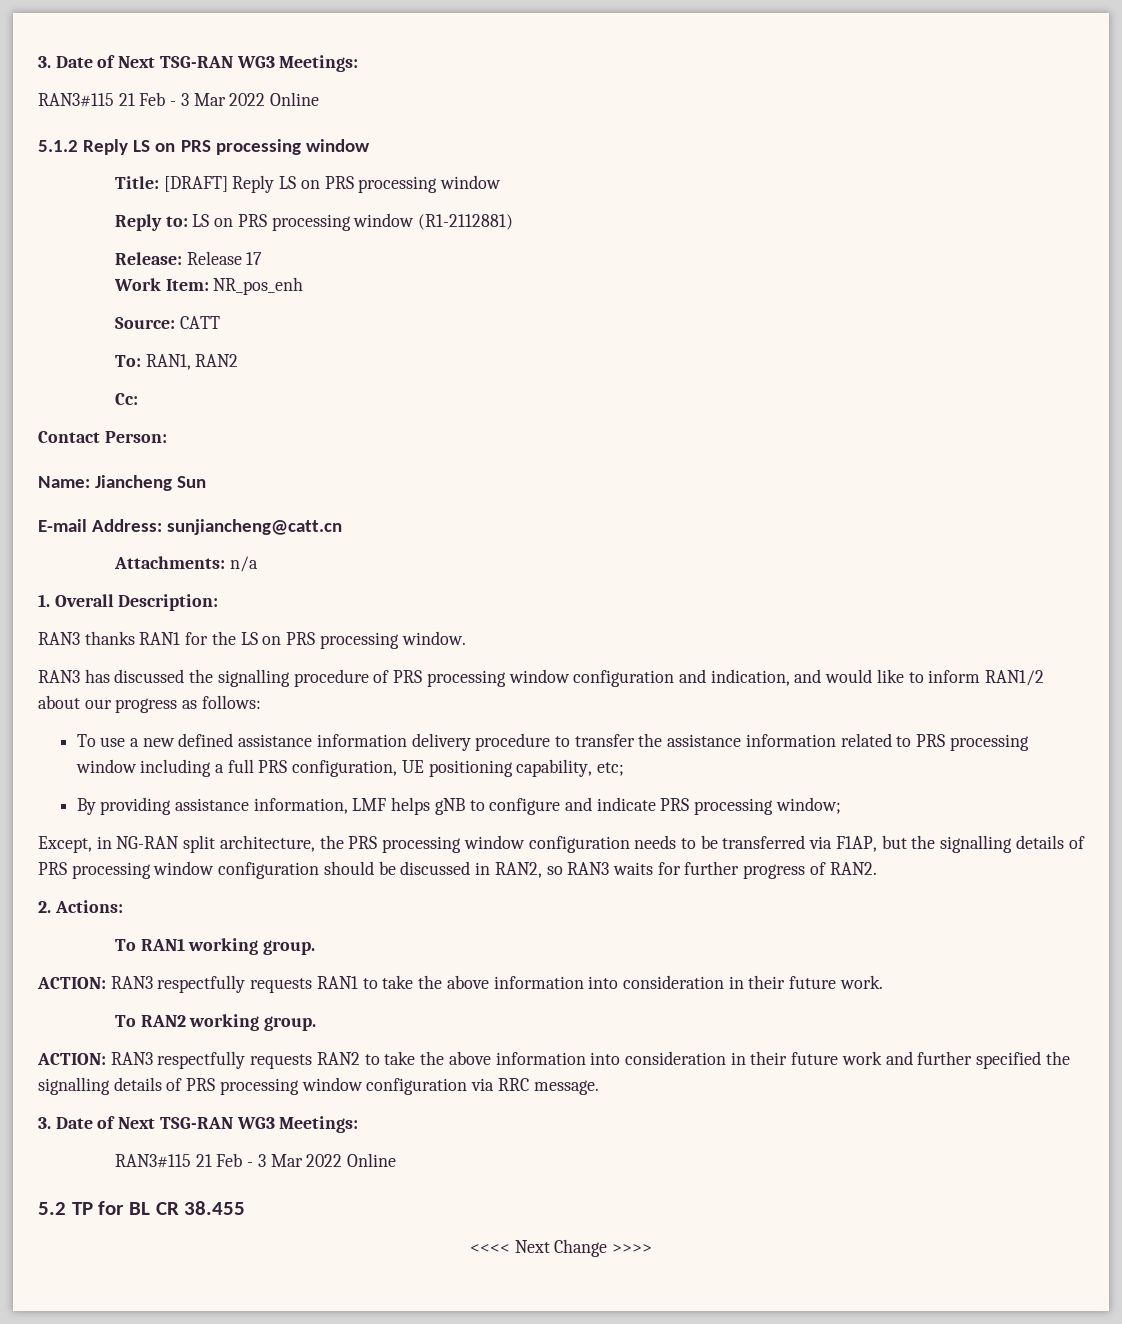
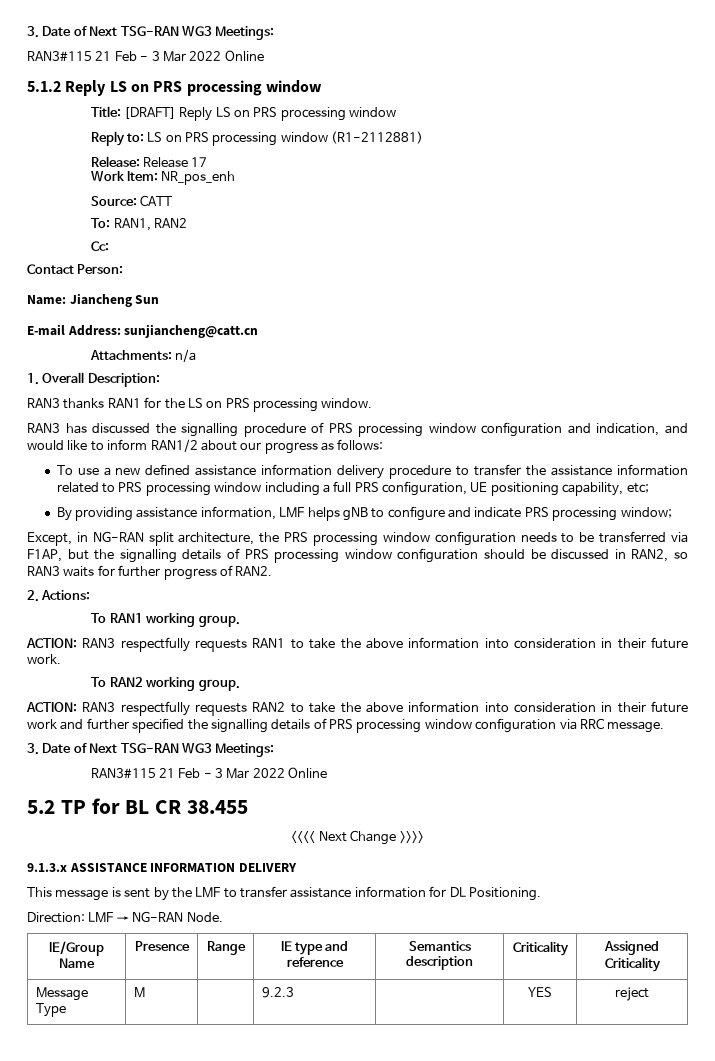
+ 9.1.3.x ASSISTANCE INFORMATION DELIVERY
+ This message is sent by the LMF to transfer assistance information for DL Positioning.
+ Direction: LMF → NG-RAN Node.
+ IE/Group Name | Presence | Range | IE type and reference | Semantics description | Criticality | Assigned Criticality
+ Message Type | M | | 9.2.3 | | YES | reject

